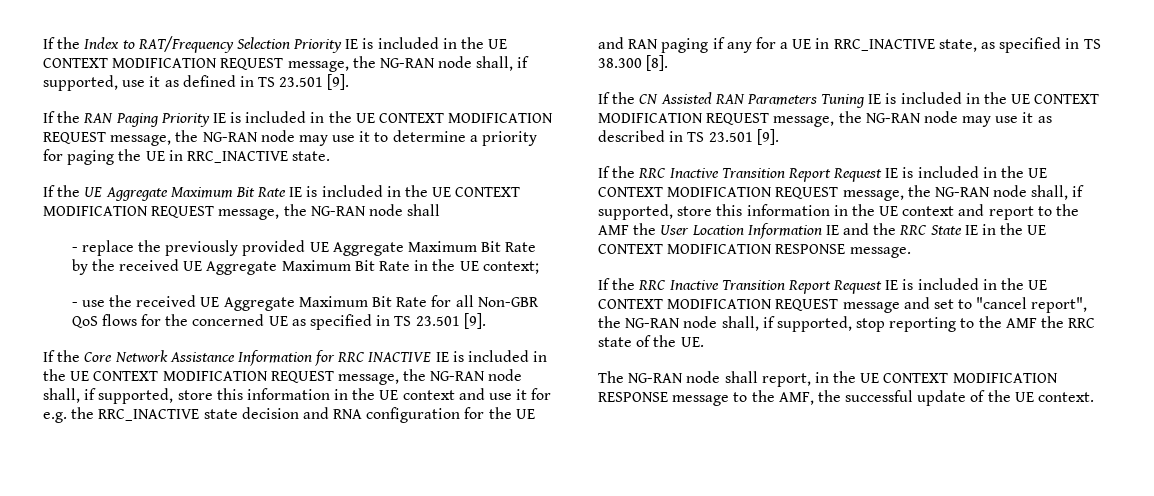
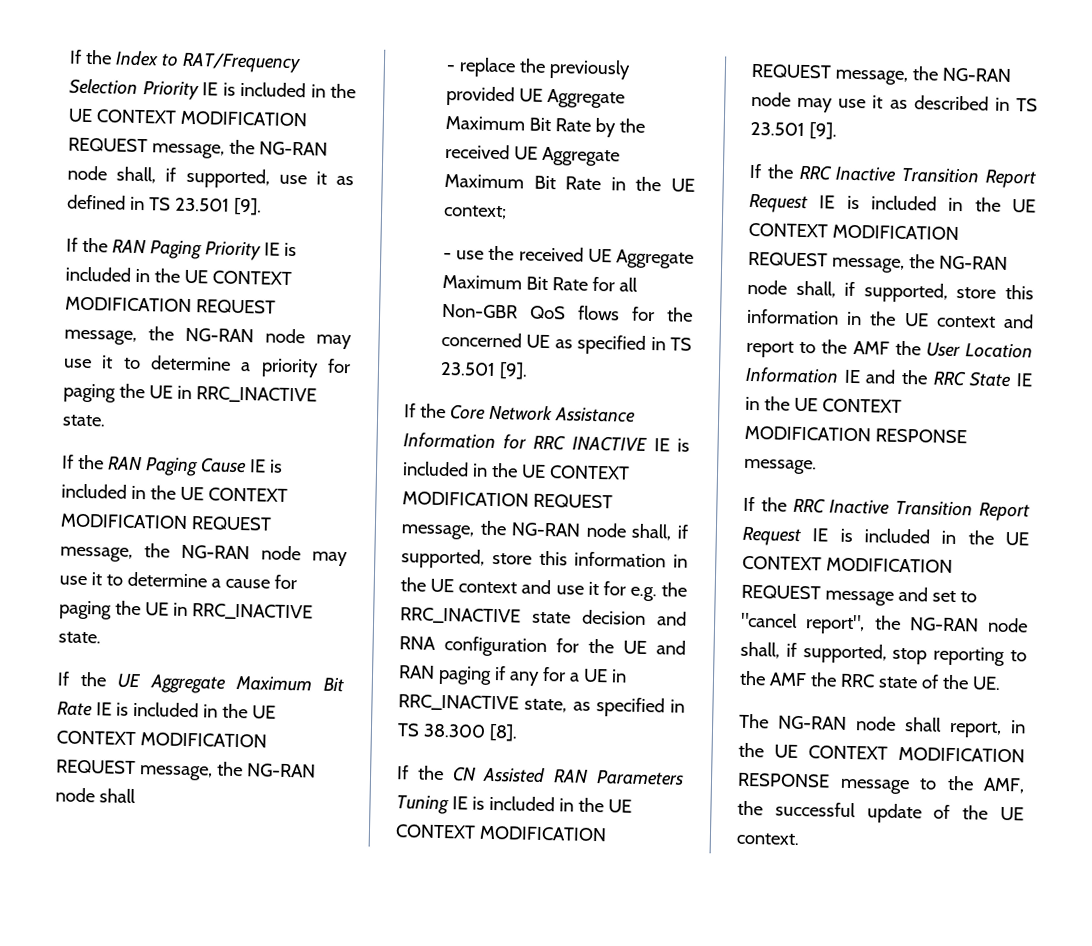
+ If the RAN Paging Cause IE is included in the UE CONTEXT MODIFICATION REQUEST message, the NG-RAN node may use it to determine a cause for paging the UE in RRC_INACTIVE state.

